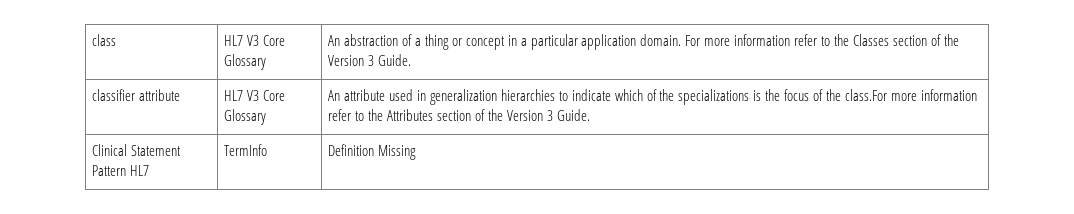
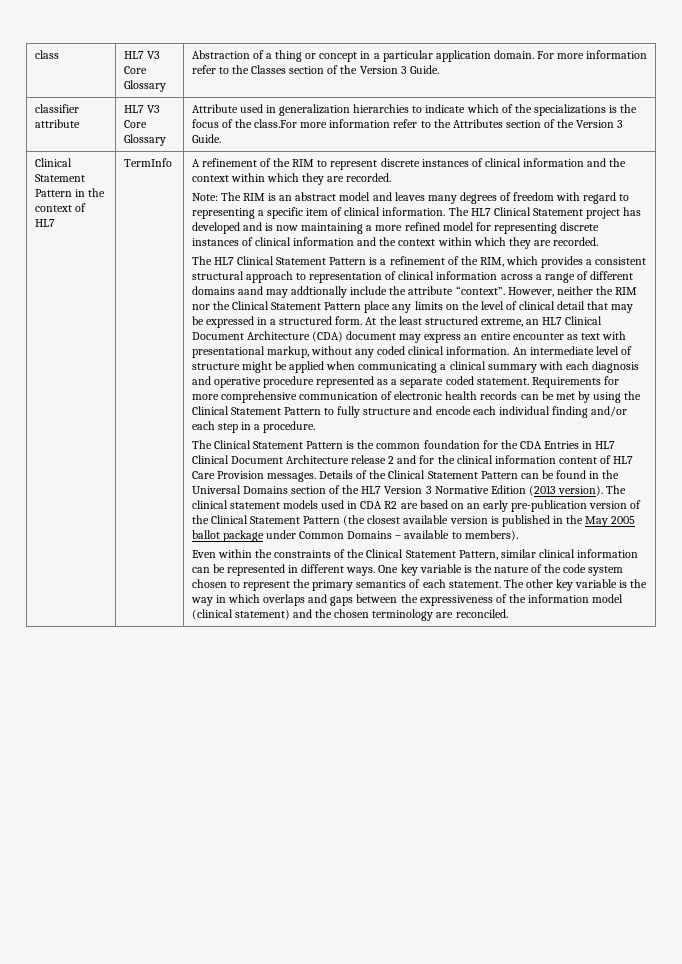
- class | HL7 V3 Core Glossary | An abstraction of a thing or concept in a particular application domain. For more information refer to the Classes section of the Version 3 Guide.
+ class | HL7 V3 Core Glossary | Abstraction of a thing or concept in a particular application domain. For more information refer to the Classes section of the Version 3 Guide.
- classifier attribute | HL7 V3 Core Glossary | An attribute used in generalization hierarchies to indicate which of the specializations is the focus of the class.For more information refer to the Attributes section of the Version 3 Guide.
+ classifier attribute | HL7 V3 Core Glossary | Attribute used in generalization hierarchies to indicate which of the specializations is the focus of the class.For more information refer to the Attributes section of the Version 3 Guide.
- Clinical Statement Pattern HL7 | TermInfo | Definition Missing
+ Clinical Statement Pattern in the context of HL7 | TermInfo | A refinement of the RIM to represent discrete instances of clinical information and the context within which they are recorded.
+ Note: The RIM is an abstract model and leaves many degrees of freedom with regard to representing a specific item of clinical information. The HL7 Clinical Statement project has developed and is now maintaining a more refined model for representing discrete instances of clinical information and the context within which they are recorded.
+ The HL7 Clinical Statement Pattern is a refinement of the RIM, which provides a consistent structural approach to representation of clinical information across a range of different domains aand may addtionally include the attribute “context”. However, neither the RIM nor the Clinical Statement Pattern place any limits on the level of clinical detail that may be expressed in a structured form. At the least structured extreme, an HL7 Clinical Document Architecture (CDA) document may express an entire encounter as text with presentational markup, without any coded clinical information. An intermediate level of structure might be applied when communicating a clinical summary with each diagnosis and operative procedure represented as a separate coded statement. Requirements for more comprehensive communication of electronic health records can be met by using the Clinical Statement Pattern to fully structure and encode each individual finding and/or each step in a procedure.
+ The Clinical Statement Pattern is the common foundation for the CDA Entries in HL7 Clinical Document Architecture release 2 and for the clinical information content of HL7 Care Provision messages. Details of the Clinical Statement Pattern can be found in the Universal Domains section of the HL7 Version 3 Normative Edition (2013 version). The clinical statement models used in CDA R2 are based on an early pre-publication version of the Clinical Statement Pattern (the closest available version is published in the May 2005 ballot package under Common Domains – available to members).
+ Even within the constraints of the Clinical Statement Pattern, similar clinical information can be represented in different ways. One key variable is the nature of the code system chosen to represent the primary semantics of each statement. The other key variable is the way in which overlaps and gaps between the expressiveness of the information model (clinical statement) and the chosen terminology are reconciled.

